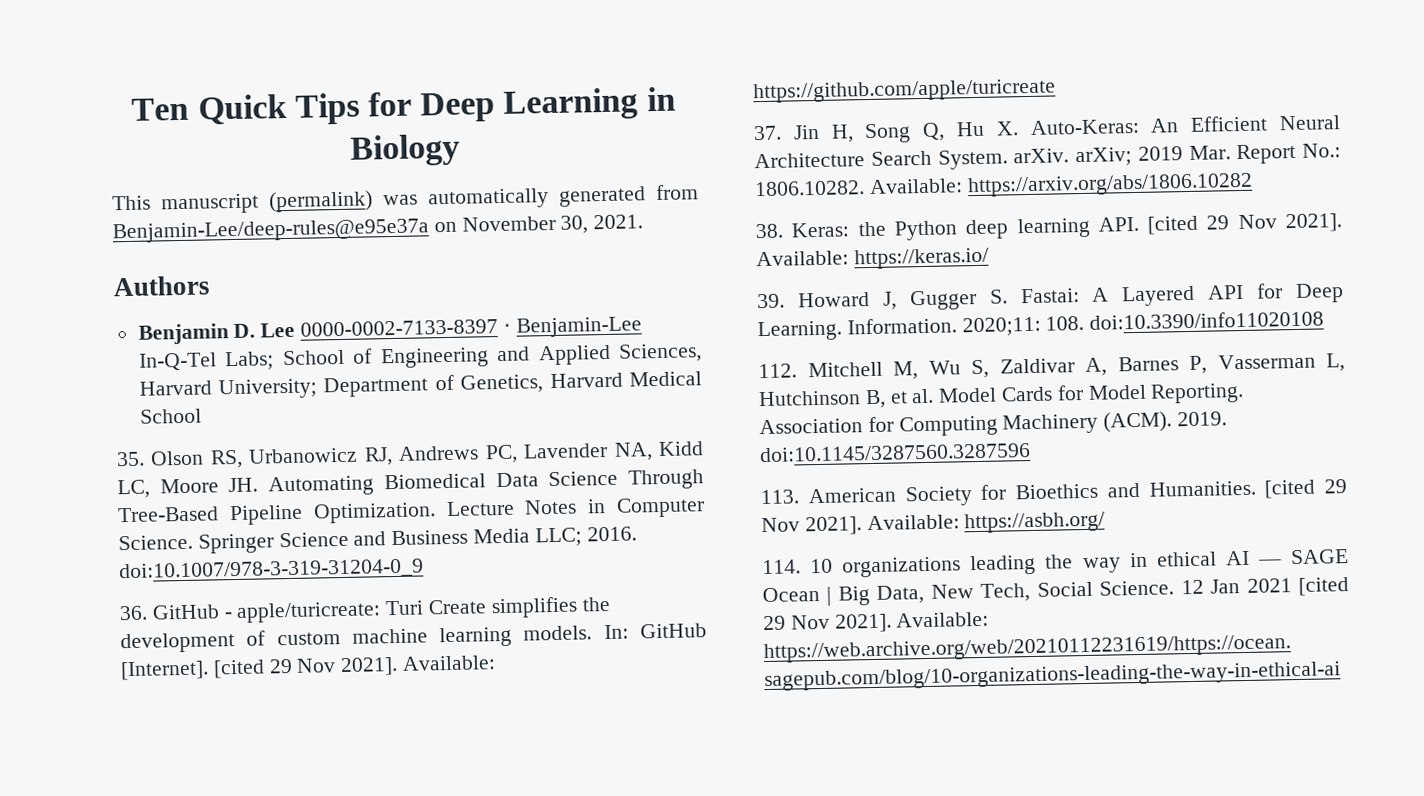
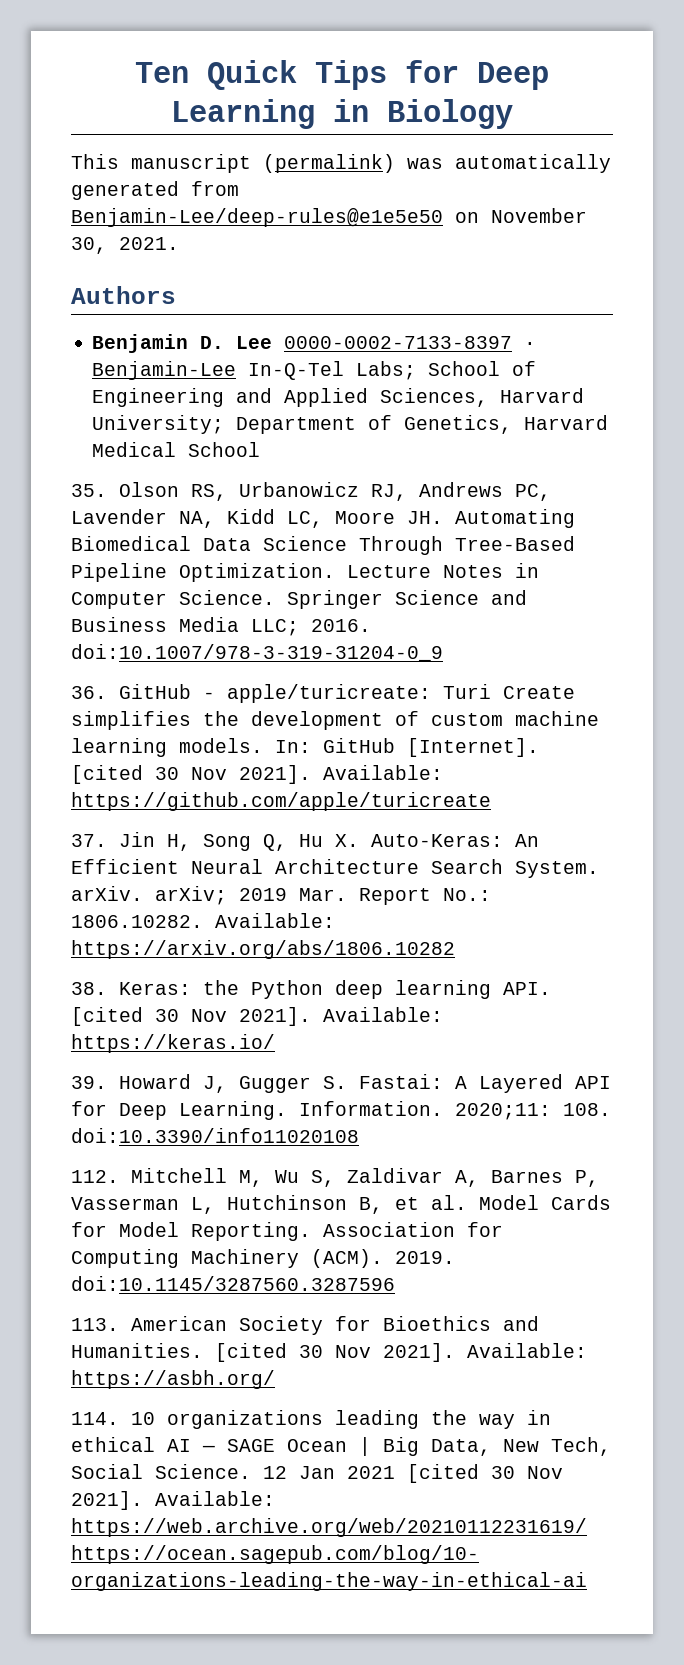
- This manuscript (permalink) was automatically generated from Benjamin-Lee/deep-rules@e95e37a on November 30, 2021.
+ This manuscript (permalink) was automatically generated from Benjamin-Lee/deep-rules@e1e5e50 on November 30, 2021.
- In: GitHub [Internet]. [cited 29 Nov 2021].
+ In: GitHub [Internet]. [cited 30 Nov 2021].
- 38. Keras: the Python deep learning API. [cited 29 Nov 2021].
+ 38. Keras: the Python deep learning API. [cited 30 Nov 2021].
- 113. American Society for Bioethics and Humanities. [cited 29 Nov 2021].
+ 113. American Society for Bioethics and Humanities. [cited 30 Nov 2021].
- 12 Jan 2021 [cited 29 Nov 2021].
+ 12 Jan 2021 [cited 30 Nov 2021].

